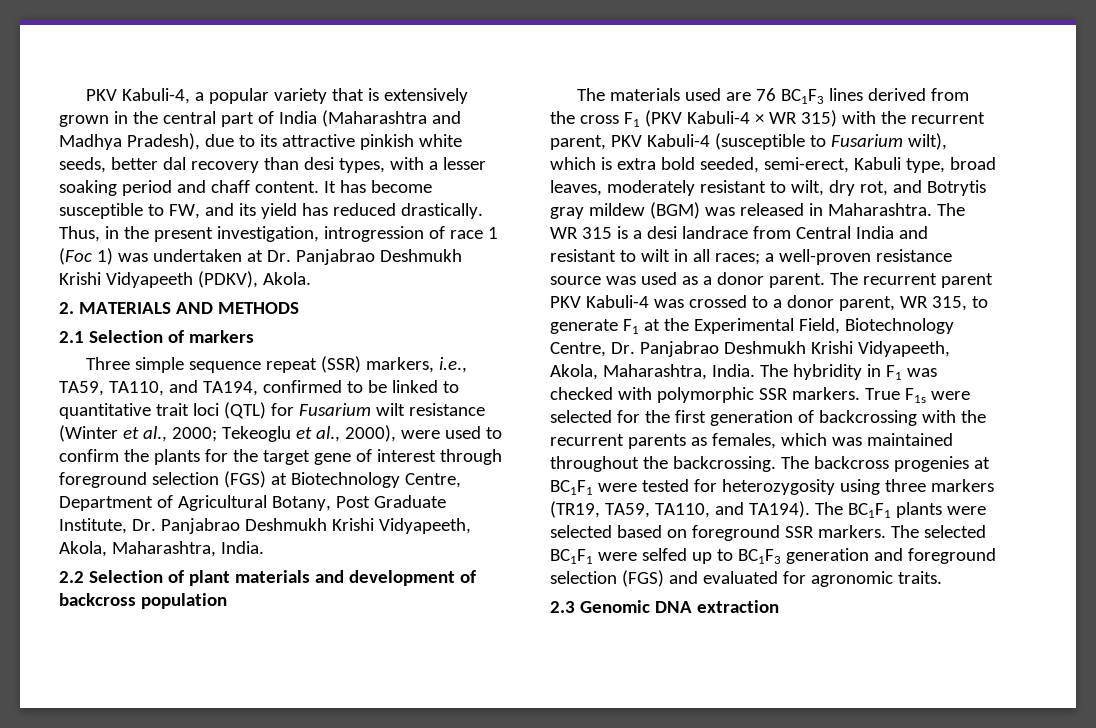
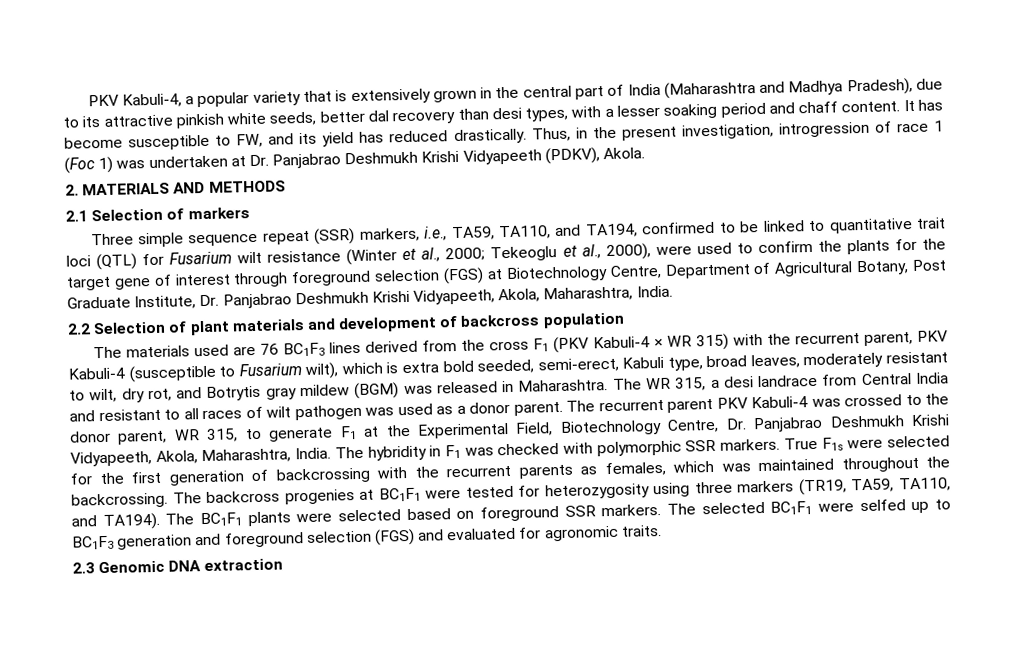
- The WR 315 is a desi landrace from Central India and resistant to wilt in all races; a well-proven resistance source was used as a donor parent.
+ The WR 315, a desi landrace from Central India and resistant to all races of wilt pathogen was used as a donor parent.
- The recurrent parent PKV Kabuli-4 was crossed to a donor parent, WR 315, to generate F1 at the Experimental Field, Biotechnology Centre, Dr. Panjabrao Deshmukh Krishi Vidyapeeth, Akola, Maharashtra, India.
+ The recurrent parent PKV Kabuli-4 was crossed to the donor parent, WR 315, to generate F1 at the Experimental Field, Biotechnology Centre, Dr. Panjabrao Deshmukh Krishi Vidyapeeth, Akola, Maharashtra, India.

